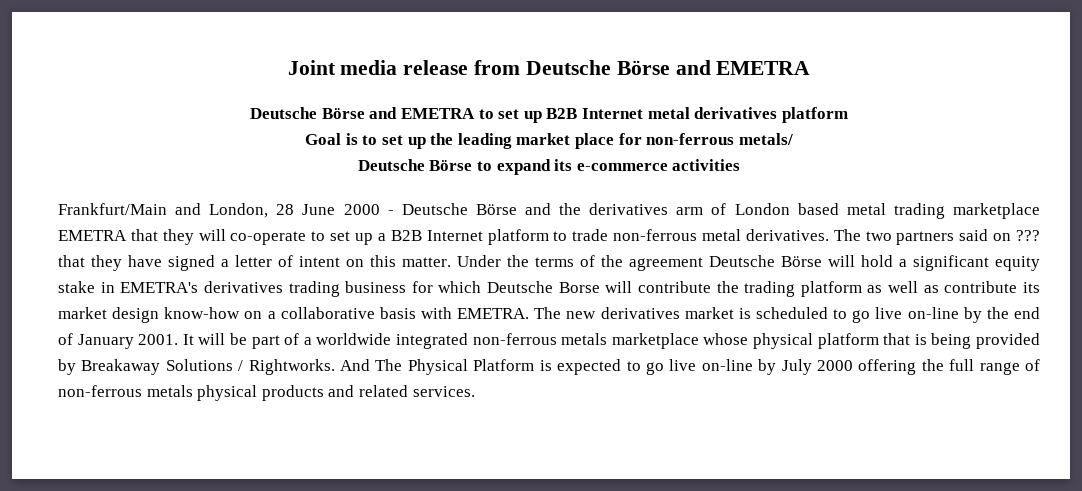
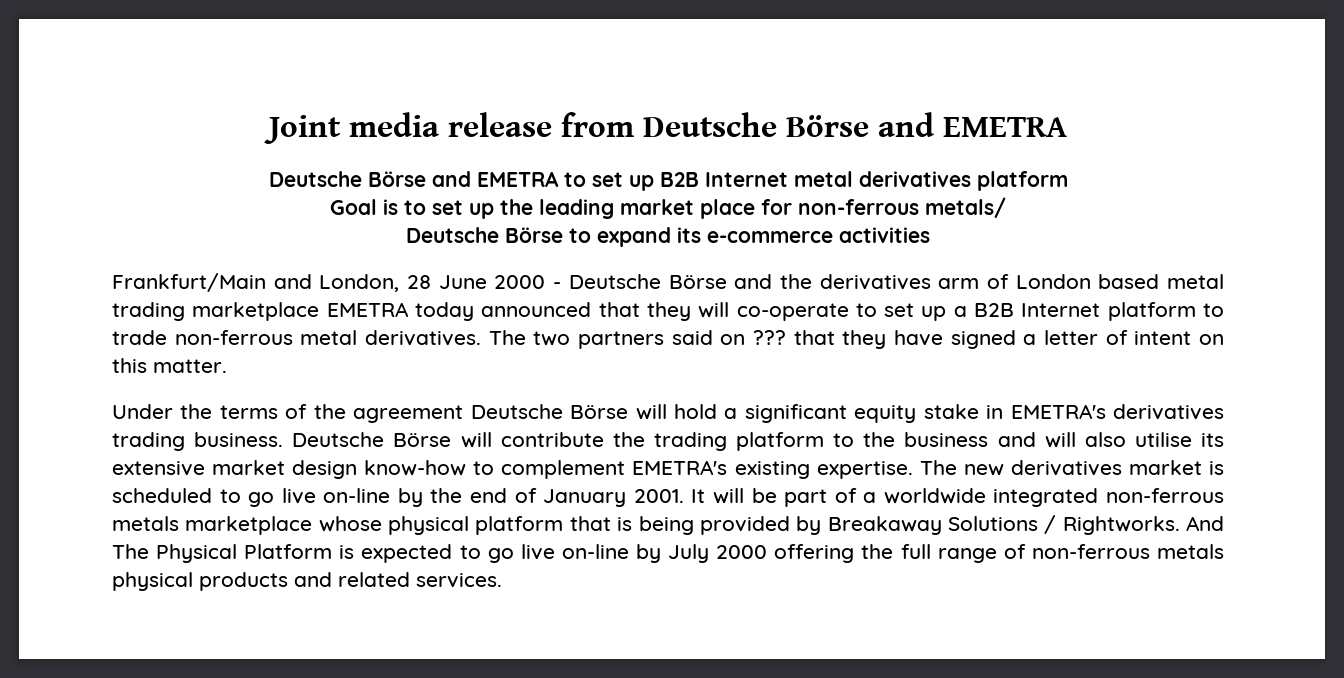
- Frankfurt/Main and London, 28 June 2000 - Deutsche Börse and the derivatives arm of London based metal trading marketplace EMETRA that they will co-operate to set up a B2B Internet platform to trade non-ferrous metal derivatives.
+ Frankfurt/Main and London, 28 June 2000 - Deutsche Börse and the derivatives arm of London based metal trading marketplace EMETRA today announced that they will co-operate to set up a B2B Internet platform to trade non-ferrous metal derivatives.
- The two partners said on ??? that they have signed a letter of intent on this matter. Under the terms of the agreement Deutsche Börse will hold a significant equity stake in EMETRA's derivatives trading business for which Deutsche Borse will contribute the trading platform as well as contribute its market design know-how on a collaborative basis with EMETRA.
+ The two partners said on ??? that they have signed a letter of intent on this matter.
+ Under the terms of the agreement Deutsche Börse will hold a significant equity stake in EMETRA's derivatives trading business. Deutsche Börse will contribute the trading platform to the business and will also utilise its extensive market design know-how to complement EMETRA's existing expertise.

